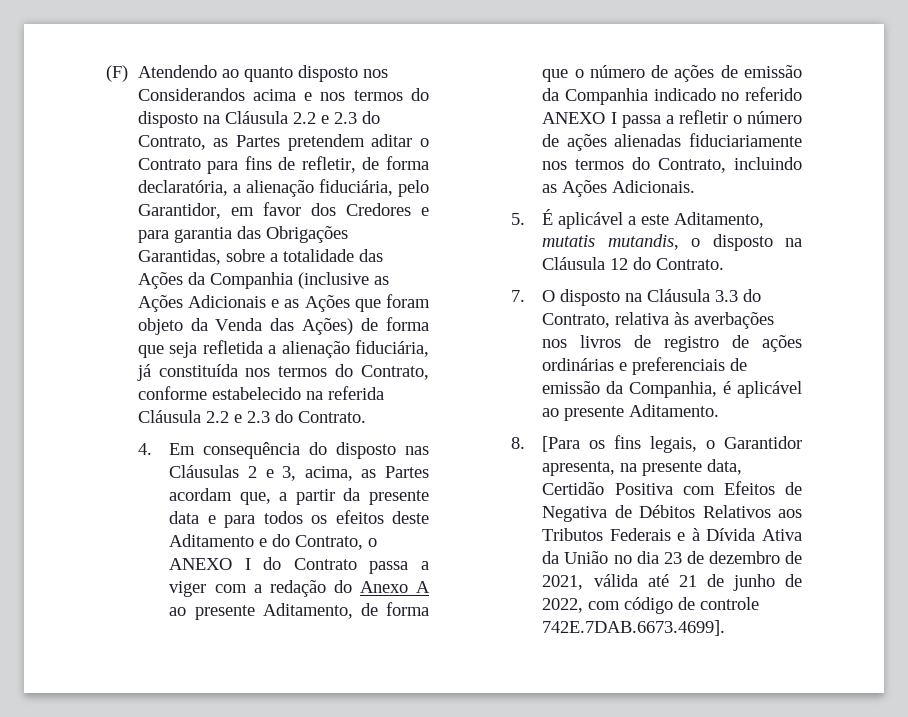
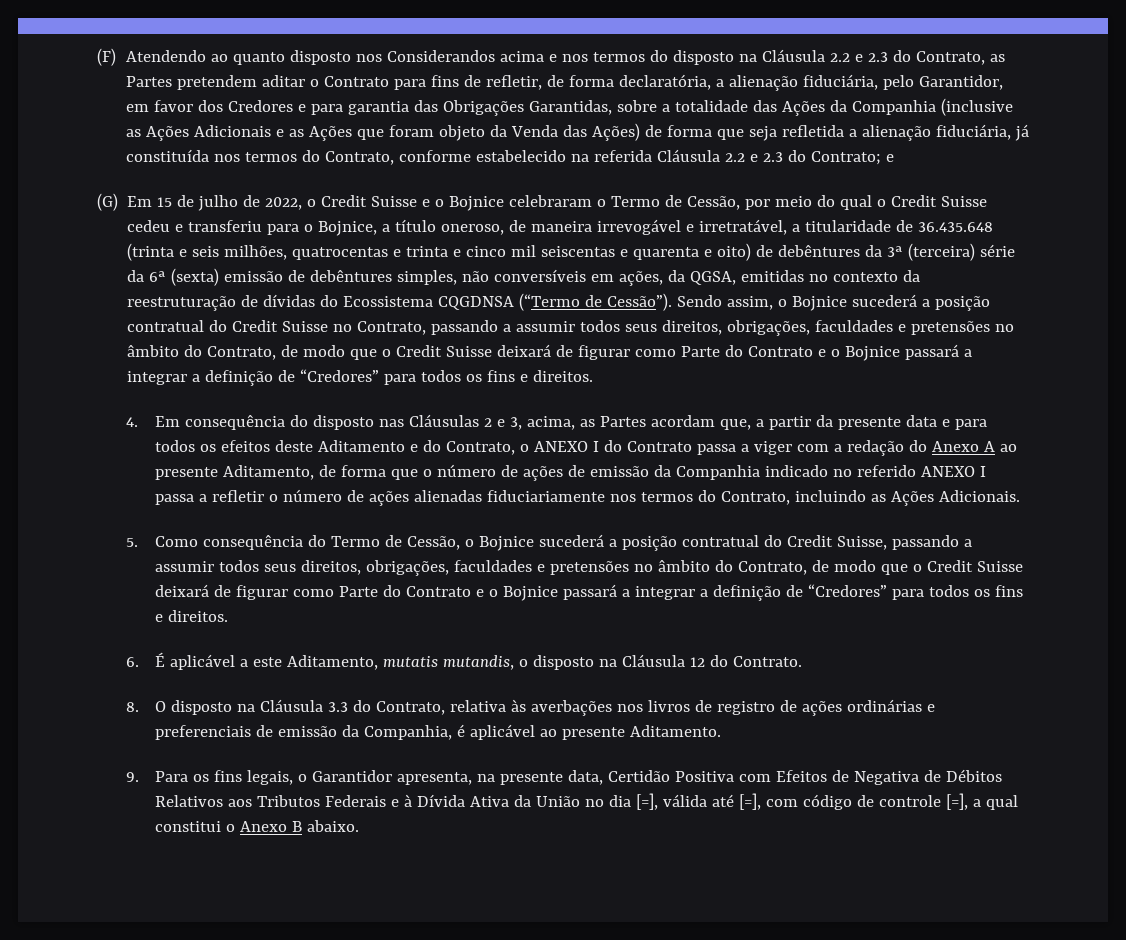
- (F) Atendendo ao quanto disposto nos Considerandos acima e nos termos do disposto na Cláusula 2.2 e 2.3 do Contrato, as Partes pretendem aditar o Contrato para fins de refletir, de forma declaratória, a alienação fiduciária, pelo Garantidor, em favor dos Credores e para garantia das Obrigações Garantidas, sobre a totalidade das Ações da Companhia (inclusive as Ações Adicionais e as Ações que foram objeto da Venda das Ações) de forma que seja refletida a alienação fiduciária, já constituída nos termos do Contrato, conforme estabelecido na referida Cláusula 2.2 e 2.3 do Contrato.
+ (F) Atendendo ao quanto disposto nos Considerandos acima e nos termos do disposto na Cláusula 2.2 e 2.3 do Contrato, as Partes pretendem aditar o Contrato para fins de refletir, de forma declaratória, a alienação fiduciária, pelo Garantidor, em favor dos Credores e para garantia das Obrigações Garantidas, sobre a totalidade das Ações da Companhia (inclusive as Ações Adicionais e as Ações que foram objeto da Venda das Ações) de forma que seja refletida a alienação fiduciária, já constituída nos termos do Contrato, conforme estabelecido na referida Cláusula 2.2 e 2.3 do Contrato; e
+ (G) Em 15 de julho de 2022, o Credit Suisse e o Bojnice celebraram o Termo de Cessão, por meio do qual o Credit Suisse cedeu e transferiu para o Bojnice, a título oneroso, de maneira irrevogável e irretratável, a titularidade de 36.435.648 (trinta e seis milhões, quatrocentas e trinta e cinco mil seiscentas e quarenta e oito) de debêntures da 3ª (terceira) série da 6ª (sexta) emissão de debêntures simples, não conversíveis em ações, da QGSA, emitidas no contexto da reestruturação de dívidas do Ecossistema CQGDNSA (“Termo de Cessão”). Sendo assim, o Bojnice sucederá a posição contratual do Credit Suisse no Contrato, passando a assumir todos seus direitos, obrigações, faculdades e pretensões no âmbito do Contrato, de modo que o Credit Suisse deixará de figurar como Parte do Contrato e o Bojnice passará a integrar a definição de “Credores” para todos os fins e direitos.
- 5. É aplicável a este Aditamento, mutatis mutandis, o disposto na Cláusula 12 do Contrato.
+ 5. Como consequência do Termo de Cessão, o Bojnice sucederá a posição contratual do Credit Suisse, passando a assumir todos seus direitos, obrigações, faculdades e pretensões no âmbito do Contrato, de modo que o Credit Suisse deixará de figurar como Parte do Contrato e o Bojnice passará a integrar a definição de “Credores” para todos os fins e direitos.
+ 6. É aplicável a este Aditamento, mutatis mutandis, o disposto na Cláusula 12 do Contrato.
- 7. O disposto na Cláusula 3.3 do Contrato, relativa às averbações nos livros de registro de ações ordinárias e preferenciais de emissão da Companhia, é aplicável ao presente Aditamento.
+ 8. O disposto na Cláusula 3.3 do Contrato, relativa às averbações nos livros de registro de ações ordinárias e preferenciais de emissão da Companhia, é aplicável ao presente Aditamento.
- 8. [Para os fins legais, o Garantidor apresenta, na presente data, Certidão Positiva com Efeitos de Negativa de Débitos Relativos aos Tributos Federais e à Dívida Ativa da União no dia 23 de dezembro de 2021, válida até 21 de junho de 2022, com código de controle 742E.7DAB.6673.4699].
+ 9. Para os fins legais, o Garantidor apresenta, na presente data, Certidão Positiva com Efeitos de Negativa de Débitos Relativos aos Tributos Federais e à Dívida Ativa da União no dia [=], válida até [=], com código de controle [=], a qual constitui o Anexo B abaixo.

